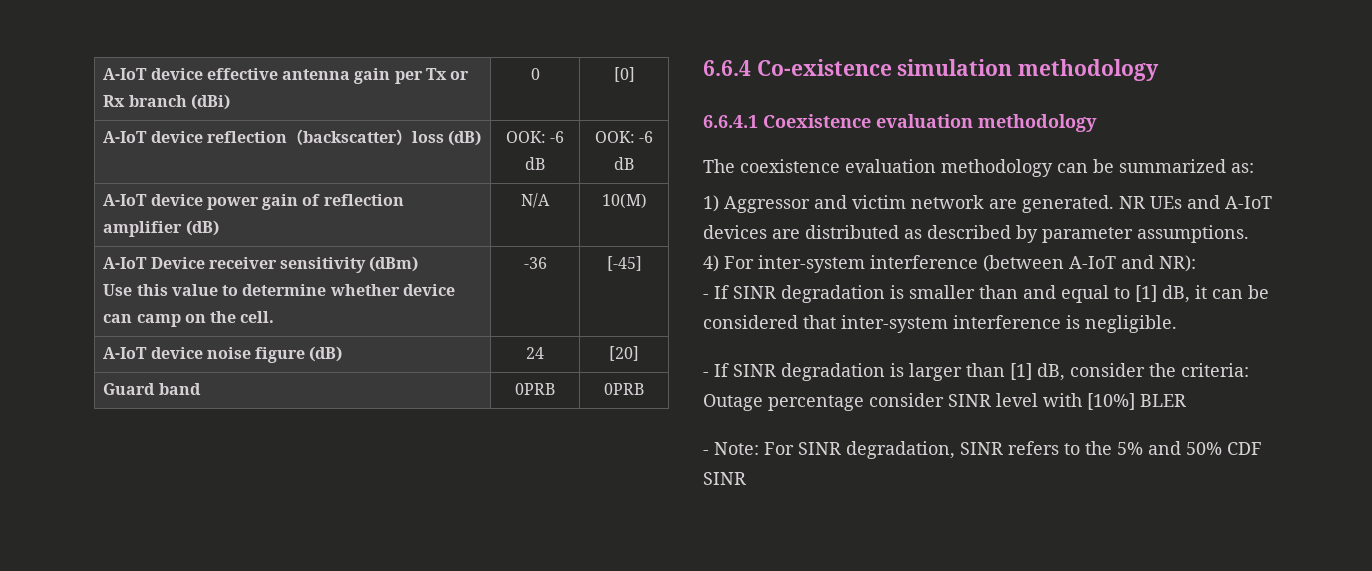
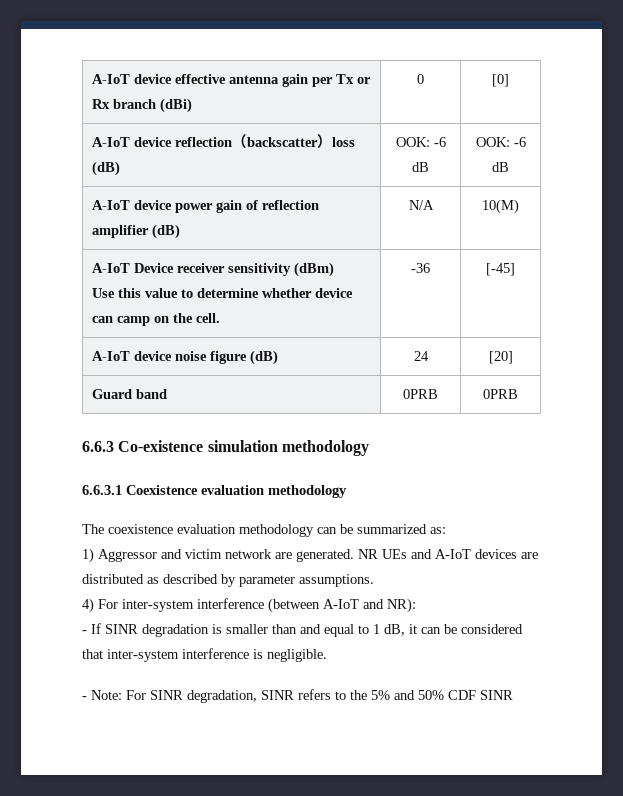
- 6.6.4 Co-existence simulation methodology
+ 6.6.3 Co-existence simulation methodology
- 6.6.4.1 Coexistence evaluation methodology
+ 6.6.3.1 Coexistence evaluation methodology
- - If SINR degradation is smaller than and equal to [1] dB, it can be considered that inter-system interference is negligible.
+ - If SINR degradation is smaller than and equal to 1 dB, it can be considered that inter-system interference is negligible.
- - If SINR degradation is larger than [1] dB, consider the criteria: Outage percentage consider SINR level with [10%] BLER

